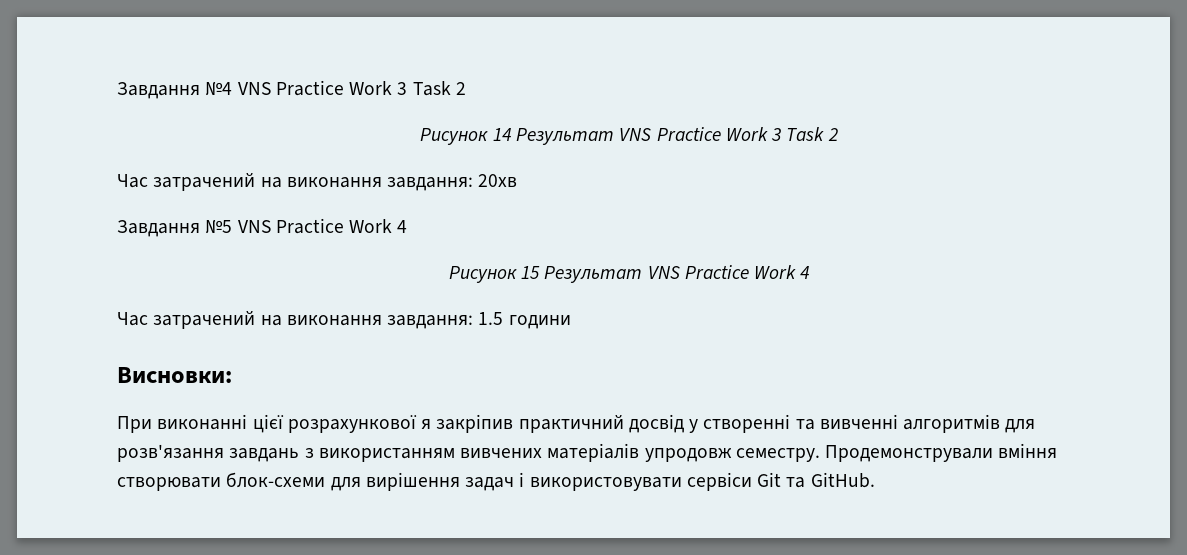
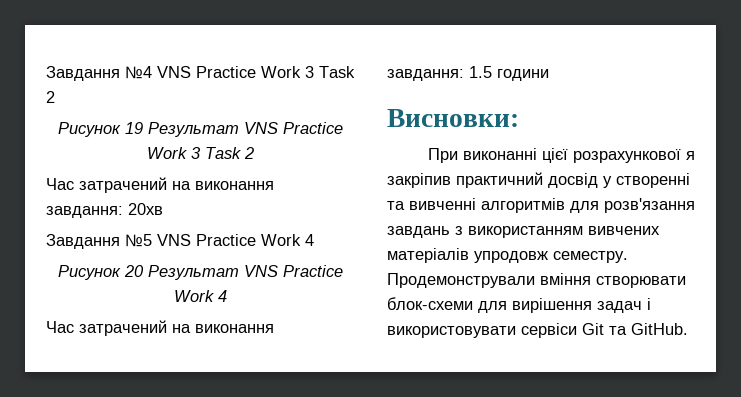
- Рисунок 14 Результат VNS Practice Work 3 Task 2
+ Рисунок 19 Результат VNS Practice Work 3 Task 2
- Рисунок 15 Результат VNS Practice Work 4
+ Рисунок 20 Результат VNS Practice Work 4

